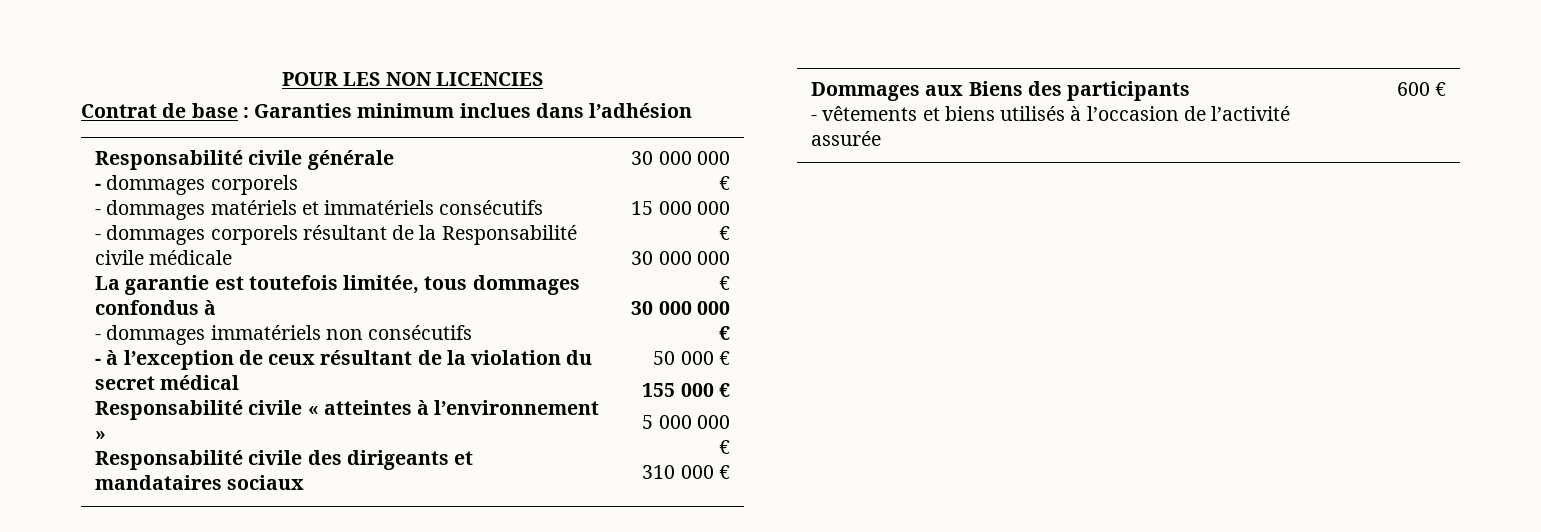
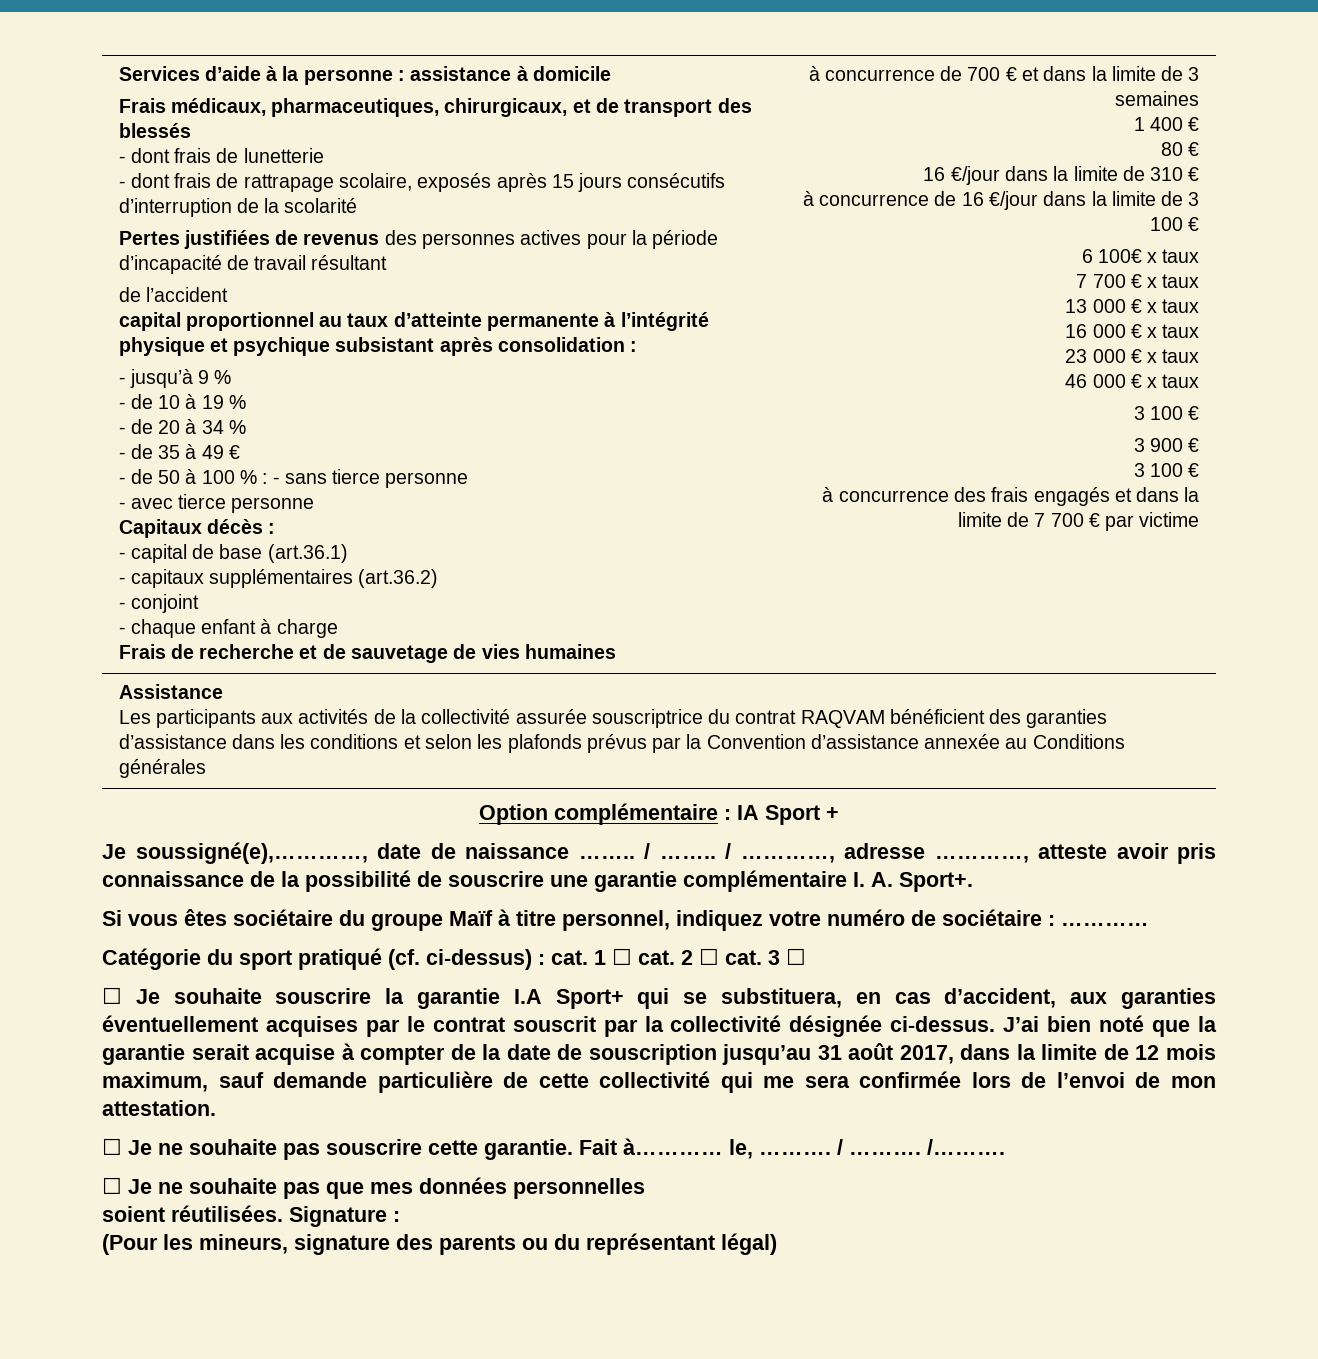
- POUR LES NON LICENCIES
- Contrat de base : Garanties minimum inclues dans l’adhésion
- Responsabilité civile générale
- - dommages corporels
- - dommages matériels et immatériels consécutifs
- - dommages corporels résultant de la Responsabilité civile médicale
- La garantie est toutefois limitée, tous dommages confondus à
- - dommages immatériels non consécutifs
- - à l’exception de ceux résultant de la violation du secret médical
- Responsabilité civile « atteintes à l’environnement »
- Responsabilité civile des dirigeants et mandataires sociaux | 30 000 000 €
- 15 000 000 €
- 30 000 000 €
- 30 000 000 €
- 50 000 €
- 155 000 €
- 5 000 000 €
- 310 000 €
- Dommages aux Biens des participants
- - vêtements et biens utilisés à l’occasion de l’activité assurée | 600 €
+ Services d’aide à la personne : assistance à domicile
+ Frais médicaux, pharmaceutiques, chirurgicaux, et de transport des blessés
+ - dont frais de lunetterie
+ - dont frais de rattrapage scolaire, exposés après 15 jours consécutifs d’interruption de la scolarité
+ Pertes justifiées de revenus des personnes actives pour la période d’incapacité de travail résultant
+ de l’accident
+ capital proportionnel au taux d’atteinte permanente à l’intégrité physique et psychique subsistant après consolidation :
+ - jusqu’à 9 %
+ - de 10 à 19 %
+ - de 20 à 34 %
+ - de 35 à 49 €
+ - de 50 à 100 % : - sans tierce personne
+ - avec tierce personne
+ Capitaux décès :
+ - capital de base (art.36.1)
+ - capitaux supplémentaires (art.36.2)
+ - conjoint
+ - chaque enfant à charge
+ Frais de recherche et de sauvetage de vies humaines | à concurrence de 700 € et dans la limite de 3 semaines
+ 1 400 €
+ 80 €
+ 16 €/jour dans la limite de 310 €
+ à concurrence de 16 €/jour dans la limite de 3 100 €
+ 6 100€ x taux
+ 7 700 € x taux
+ 13 000 € x taux
+ 16 000 € x taux
+ 23 000 € x taux
+ 46 000 € x taux
+ 3 100 €
+ 3 900 €
+ 3 100 €
+ à concurrence des frais engagés et dans la limite de 7 700 € par victime
+ Assistance
+ Les participants aux activités de la collectivité assurée souscriptrice du contrat RAQVAM bénéficient des garanties d’assistance dans les conditions et selon les plafonds prévus par la Convention d’assistance annexée au Conditions générales
+ Option complémentaire : IA Sport +
+ Je soussigné(e),…………, date de naissance …….. / …….. / …………, adresse …………, atteste avoir pris connaissance de la possibilité de souscrire une garantie complémentaire I. A. Sport+.
+ Si vous êtes sociétaire du groupe Maïf à titre personnel, indiquez votre numéro de sociétaire : …………
+ Catégorie du sport pratiqué (cf. ci-dessus) : cat. 1 ☐ cat. 2 ☐ cat. 3 ☐
+ ☐ Je souhaite souscrire la garantie I.A Sport+ qui se substituera, en cas d’accident, aux garanties éventuellement acquises par le contrat souscrit par la collectivité désignée ci-dessus. J’ai bien noté que la garantie serait acquise à compter de la date de souscription jusqu’au 31 août 2017, dans la limite de 12 mois maximum, sauf demande particulière de cette collectivité qui me sera confirmée lors de l’envoi de mon attestation.
+ ☐ Je ne souhaite pas souscrire cette garantie. Fait à………… le, ………. / ………. /……….
+ ☐ Je ne souhaite pas que mes données personnelles
+ soient réutilisées. Signature :
+ (Pour les mineurs, signature des parents ou du représentant légal)

